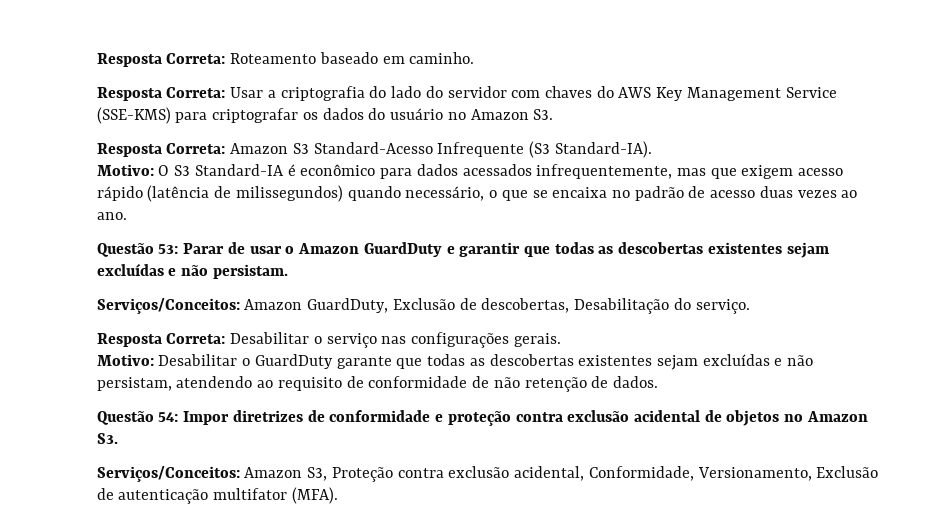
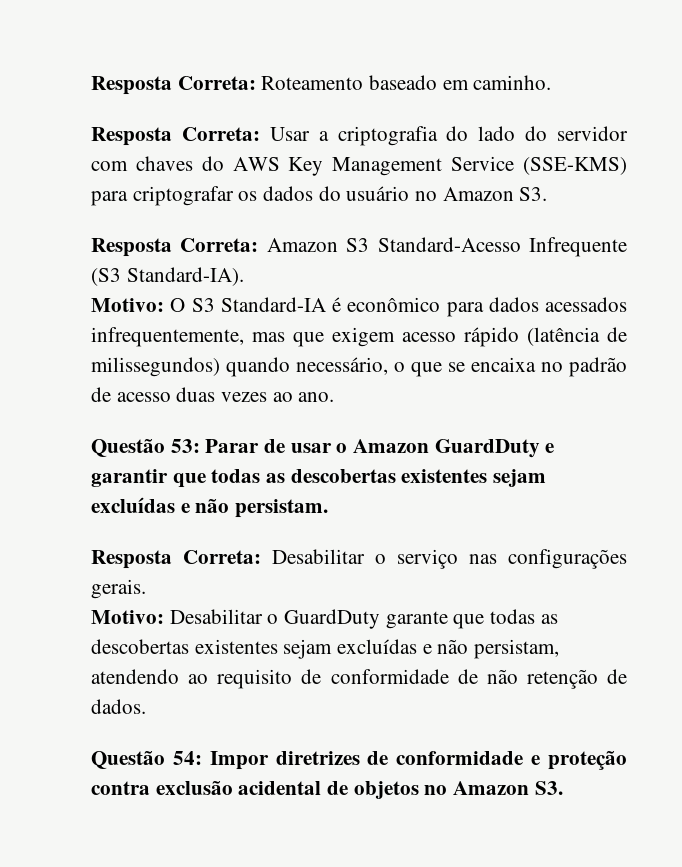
- Serviços/Conceitos: Amazon GuardDuty, Exclusão de descobertas, Desabilitação do serviço.
- Serviços/Conceitos: Amazon S3, Proteção contra exclusão acidental, Conformidade, Versionamento, Exclusão de autenticação multifator (MFA).

